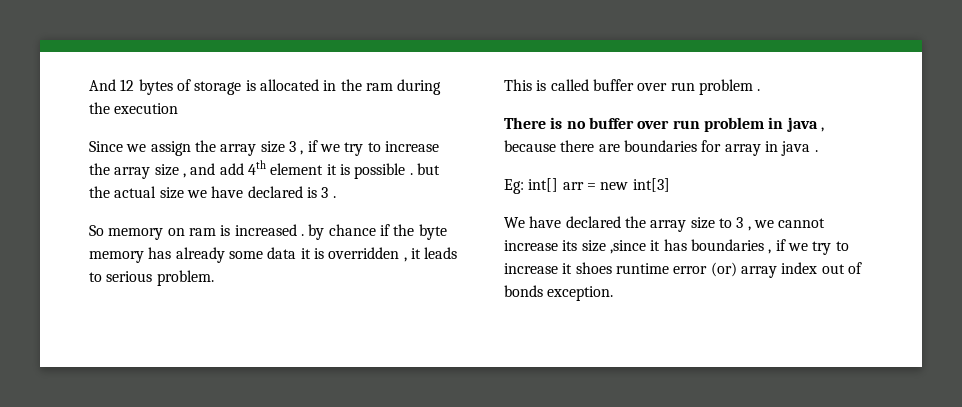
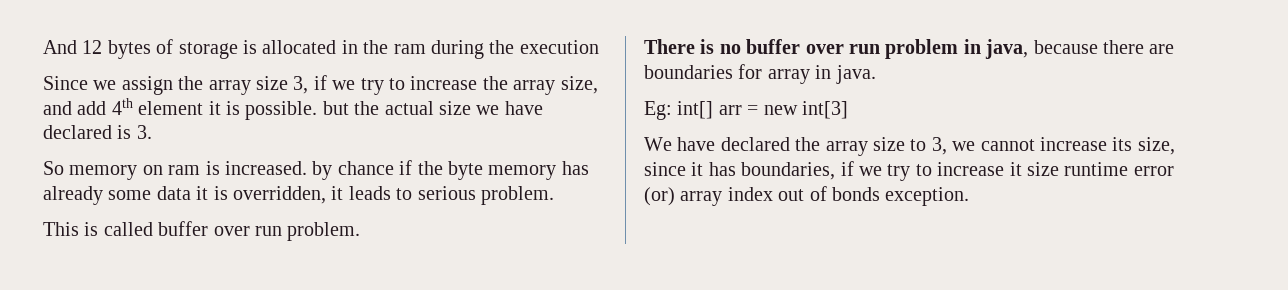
- Since we assign the array size 3 , if we try to increase the array size , and add 4th element it is possible . but the actual size we have declared is 3 .
+ Since we assign the array size 3, if we try to increase the array size, and add 4th element it is possible. but the actual size we have declared is 3.
- So memory on ram is increased . by chance if the byte memory has already some data it is overridden , it leads to serious problem.
+ So memory on ram is increased. by chance if the byte memory has already some data it is overridden, it leads to serious problem.
- This is called buffer over run problem .
+ This is called buffer over run problem.
- There is no buffer over run problem in java , because there are boundaries for array in java .
+ There is no buffer over run problem in java, because there are boundaries for array in java.
- We have declared the array size to 3 , we cannot increase its size ,since it has boundaries , if we try to increase it shoes runtime error (or) array index out of bonds exception.
+ We have declared the array size to 3, we cannot increase its size, since it has boundaries, if we try to increase it size runtime error (or) array index out of bonds exception.

